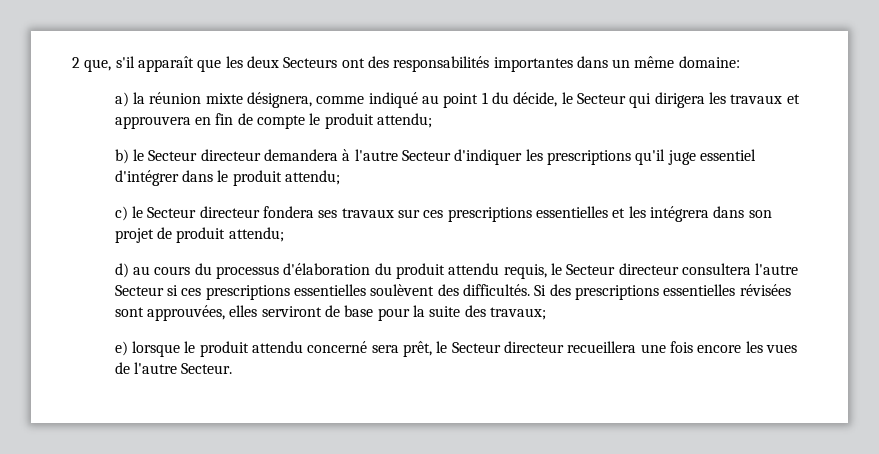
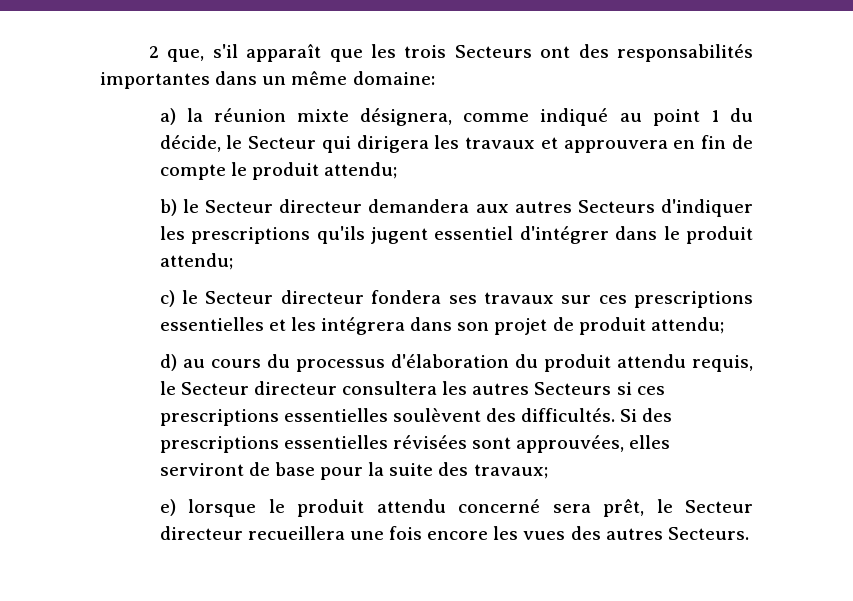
- 2 que, s'il apparaît que les deux Secteurs ont des responsabilités importantes dans un même domaine:
+ 2 que, s'il apparaît que les trois Secteurs ont des responsabilités importantes dans un même domaine:
- b) le Secteur directeur demandera à l'autre Secteur d'indiquer les prescriptions qu'il juge essentiel d'intégrer dans le produit attendu;
+ b) le Secteur directeur demandera aux autres Secteurs d'indiquer les prescriptions qu'ils jugent essentiel d'intégrer dans le produit attendu;
- d) au cours du processus d'élaboration du produit attendu requis, le Secteur directeur consultera l'autre Secteur si ces prescriptions essentielles soulèvent des difficultés.
+ d) au cours du processus d'élaboration du produit attendu requis, le Secteur directeur consultera les autres Secteurs si ces prescriptions essentielles soulèvent des difficultés.
- e) lorsque le produit attendu concerné sera prêt, le Secteur directeur recueillera une fois encore les vues de l'autre Secteur.
+ e) lorsque le produit attendu concerné sera prêt, le Secteur directeur recueillera une fois encore les vues des autres Secteurs.

